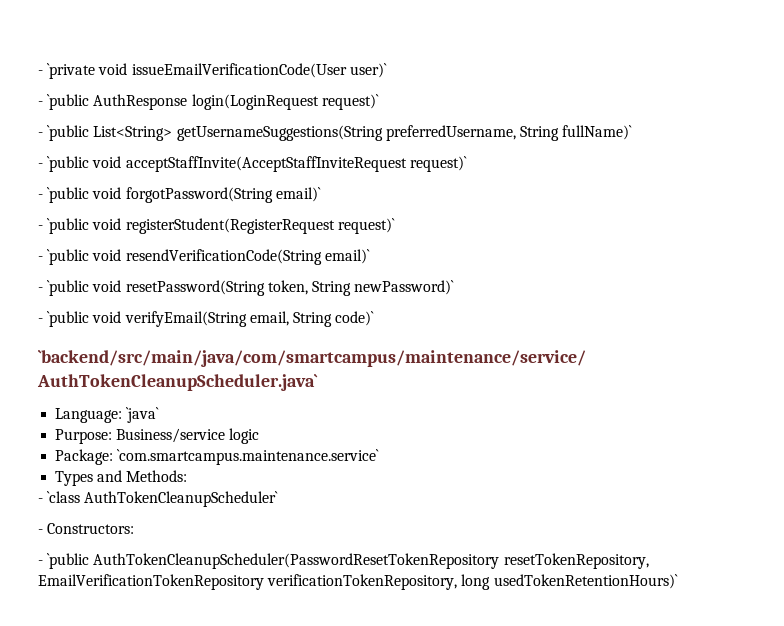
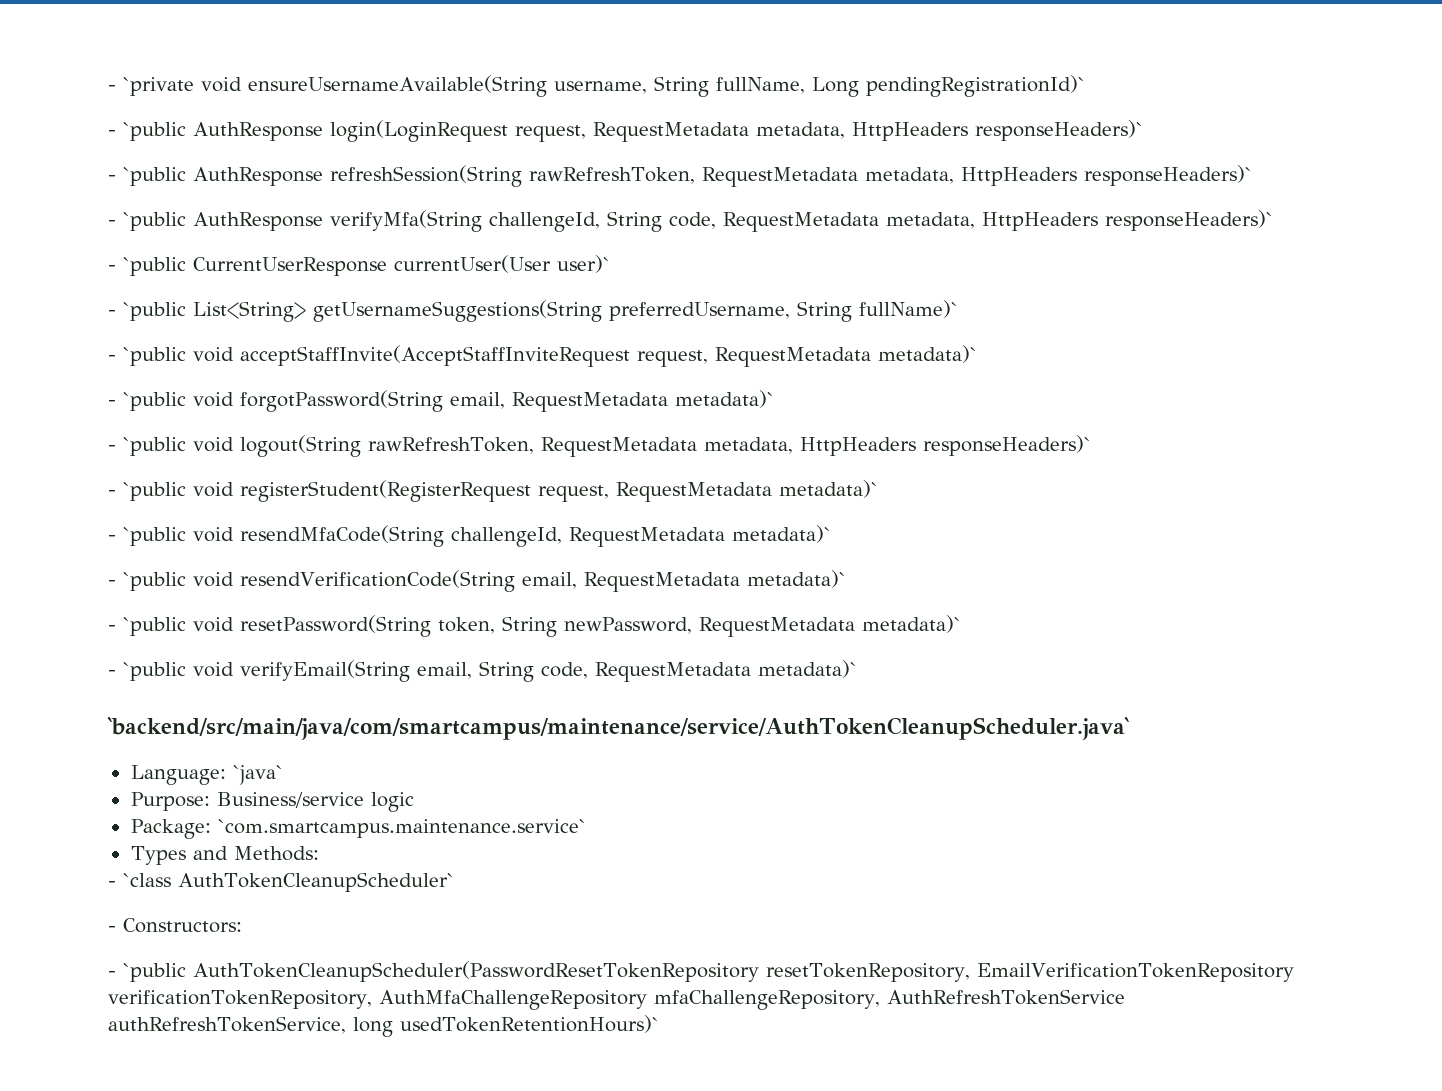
- - `private void issueEmailVerificationCode(User user)`
- - `public AuthResponse login(LoginRequest request)`
+ - `private void ensureUsernameAvailable(String username, String fullName, Long pendingRegistrationId)`
+ - `public AuthResponse login(LoginRequest request, RequestMetadata metadata, HttpHeaders responseHeaders)`
+ - `public AuthResponse refreshSession(String rawRefreshToken, RequestMetadata metadata, HttpHeaders responseHeaders)`
+ - `public AuthResponse verifyMfa(String challengeId, String code, RequestMetadata metadata, HttpHeaders responseHeaders)`
+ - `public CurrentUserResponse currentUser(User user)`
- - `public void acceptStaffInvite(AcceptStaffInviteRequest request)`
+ - `public void acceptStaffInvite(AcceptStaffInviteRequest request, RequestMetadata metadata)`
- - `public void forgotPassword(String email)`
- - `public void registerStudent(RegisterRequest request)`
+ - `public void forgotPassword(String email, RequestMetadata metadata)`
+ - `public void logout(String rawRefreshToken, RequestMetadata metadata, HttpHeaders responseHeaders)`
+ - `public void registerStudent(RegisterRequest request, RequestMetadata metadata)`
+ - `public void resendMfaCode(String challengeId, RequestMetadata metadata)`
- - `public void resendVerificationCode(String email)`
+ - `public void resendVerificationCode(String email, RequestMetadata metadata)`
- - `public void resetPassword(String token, String newPassword)`
+ - `public void resetPassword(String token, String newPassword, RequestMetadata metadata)`
- - `public void verifyEmail(String email, String code)`
+ - `public void verifyEmail(String email, String code, RequestMetadata metadata)`
- - `public AuthTokenCleanupScheduler(PasswordResetTokenRepository resetTokenRepository, EmailVerificationTokenRepository verificationTokenRepository, long usedTokenRetentionHours)`
+ - `public AuthTokenCleanupScheduler(PasswordResetTokenRepository resetTokenRepository, EmailVerificationTokenRepository verificationTokenRepository, AuthMfaChallengeRepository mfaChallengeRepository, AuthRefreshTokenService authRefreshTokenService, long usedTokenRetentionHours)`

